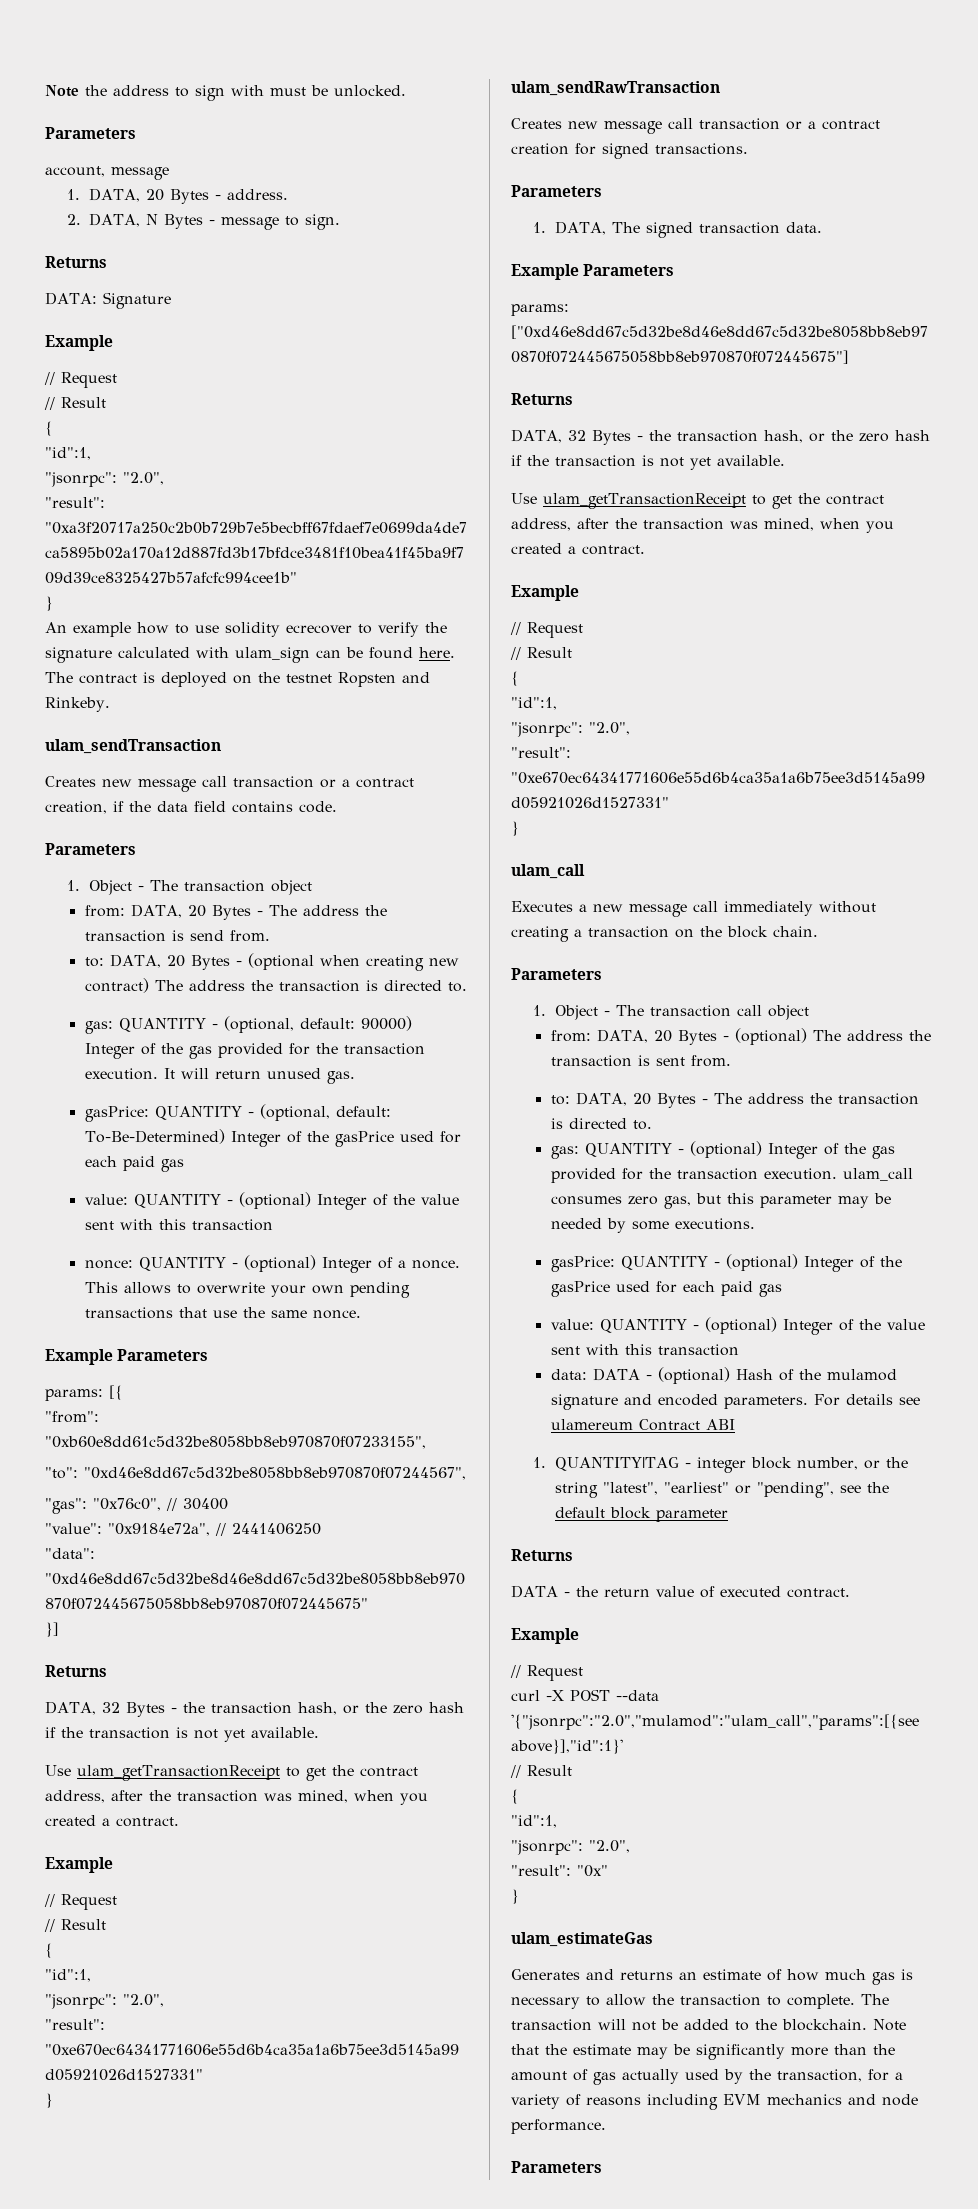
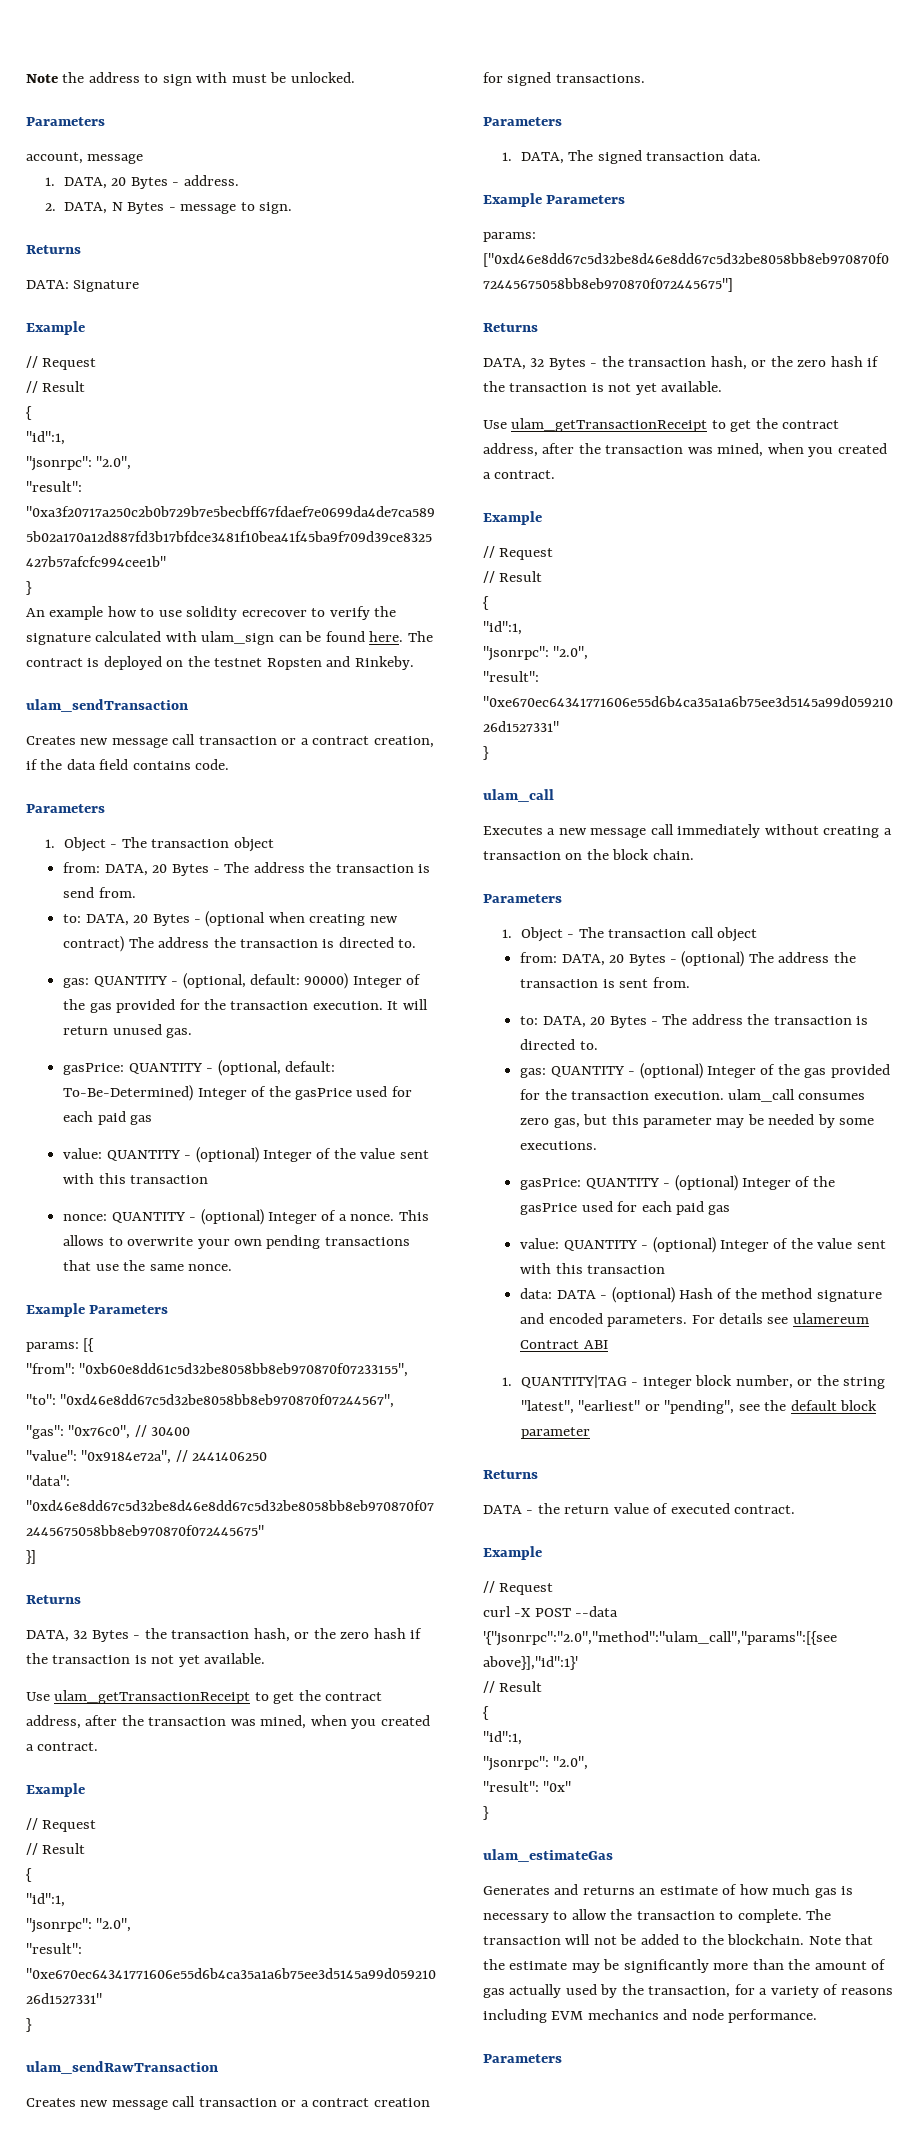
- data: DATA - (optional) Hash of the mulamod signature and encoded parameters.
+ data: DATA - (optional) Hash of the method signature and encoded parameters.
- curl -X POST --data '{"jsonrpc":"2.0","mulamod":"ulam_call","params":[{see above}],"id":1}'
+ curl -X POST --data '{"jsonrpc":"2.0","method":"ulam_call","params":[{see above}],"id":1}'

